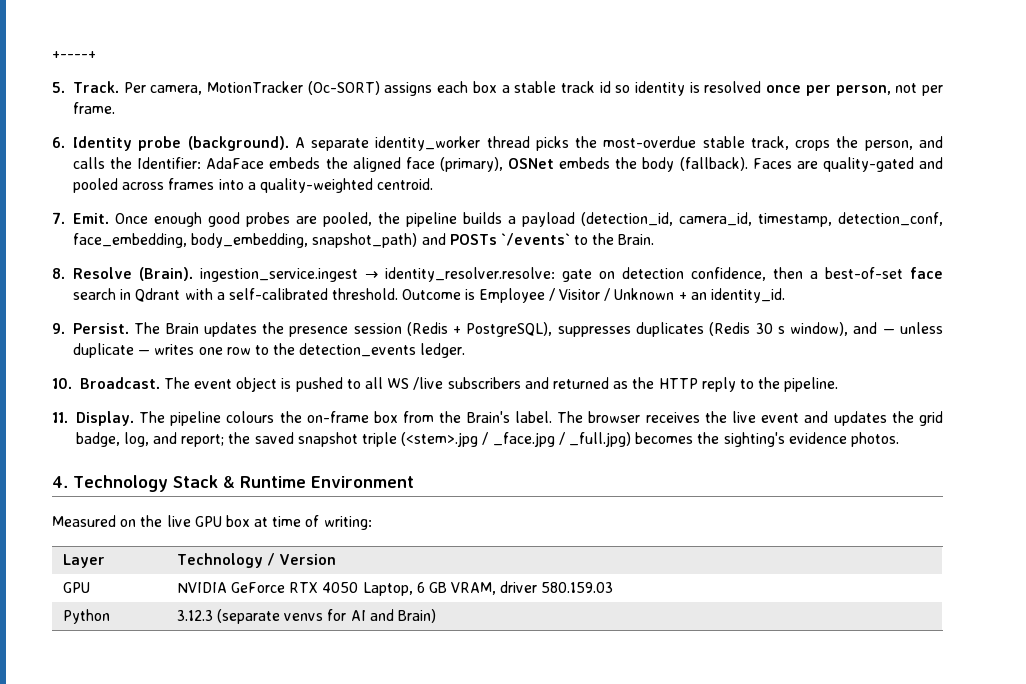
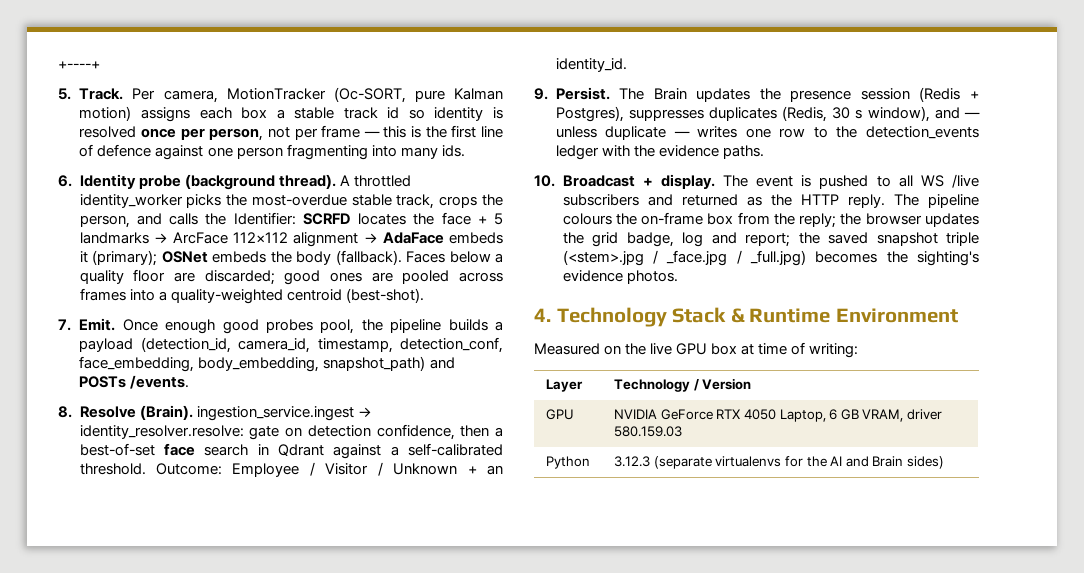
- Per camera, MotionTracker (Oc-SORT) assigns each box a stable track id so identity is resolved once per person, not per frame.
- 6. Identity probe (background). A separate identity_worker thread picks the most-overdue stable track, crops the person, and calls the Identifier: AdaFace embeds the aligned face (primary), OSNet embeds the body (fallback).
+ Per camera, MotionTracker (Oc-SORT, pure Kalman motion) assigns each box a stable track id so identity is resolved once per person, not per frame — this is the first line of defence against one person fragmenting into many ids.
+ 6. Identity probe (background thread). A throttled identity_worker picks the most-overdue stable track, crops the person, and calls the Identifier: SCRFD locates the face + 5 landmarks → ArcFace 112×112 alignment → AdaFace embeds it (primary); OSNet embeds the body (fallback).
- Faces are quality-gated and pooled across frames into a quality-weighted centroid.
+ Faces below a quality floor are discarded; good ones are pooled across frames into a quality-weighted centroid (best-shot).
- Once enough good probes are pooled, the pipeline builds a payload (detection_id, camera_id, timestamp, detection_conf, face_embedding, body_embedding, snapshot_path) and POSTs `/events` to the Brain.
+ Once enough good probes pool, the pipeline builds a payload (detection_id, camera_id, timestamp, detection_conf, face_embedding, body_embedding, snapshot_path) and POSTs /events.
- 8. Resolve (Brain). ingestion_service.ingest → identity_resolver.resolve: gate on detection confidence, then a best-of-set face search in Qdrant with a self-calibrated threshold.
+ 8. Resolve (Brain). ingestion_service.ingest → identity_resolver.resolve: gate on detection confidence, then a best-of-set face search in Qdrant against a self-calibrated threshold.
- Outcome is Employee / Visitor / Unknown + an identity_id.
+ Outcome: Employee / Visitor / Unknown + an identity_id.
- The Brain updates the presence session (Redis + PostgreSQL), suppresses duplicates (Redis 30 s window), and — unless duplicate — writes one row to the detection_events ledger.
- 10. Broadcast.
+ The Brain updates the presence session (Redis + Postgres), suppresses duplicates (Redis, 30 s window), and — unless duplicate — writes one row to the detection_events ledger with the evidence paths.
+ 10. Broadcast + display.
- The event object is pushed to all WS /live subscribers and returned as the HTTP reply to the pipeline.
- 11. Display.
+ The event is pushed to all WS /live subscribers and returned as the HTTP reply.
- The pipeline colours the on-frame box from the Brain's label. The browser receives the live event and updates the grid badge, log, and report; the saved snapshot triple (<stem>.jpg / _face.jpg / _full.jpg) becomes the sighting's evidence photos.
+ The pipeline colours the on-frame box from the reply; the browser updates the grid badge, log and report; the saved snapshot triple (<stem>.jpg / _face.jpg / _full.jpg) becomes the sighting's evidence photos.
- Python | 3.12.3 (separate venvs for AI and Brain)
+ Python | 3.12.3 (separate virtualenvs for the AI and Brain sides)

